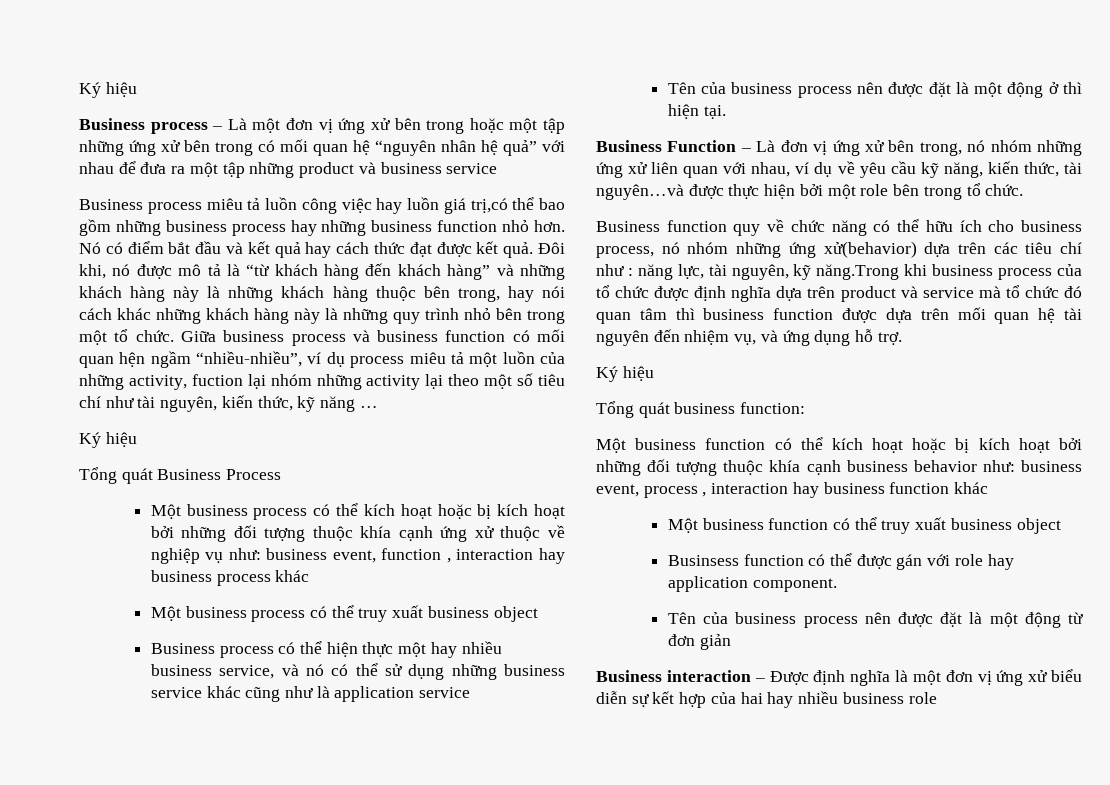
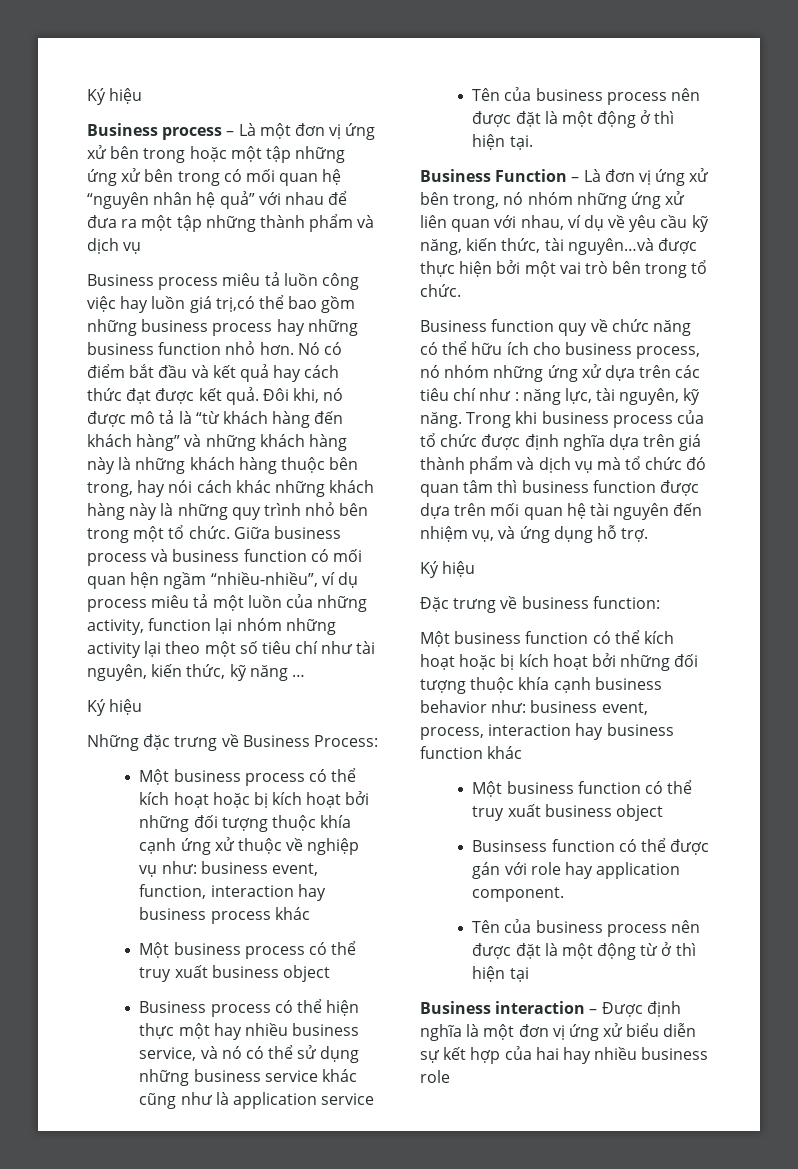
- Business process – Là một đơn vị ứng xử bên trong hoặc một tập những ứng xử bên trong có mối quan hệ “nguyên nhân hệ quả” với nhau để đưa ra một tập những product và business service
+ Business process – Là một đơn vị ứng xử bên trong hoặc một tập những ứng xử bên trong có mối quan hệ “nguyên nhân hệ quả” với nhau để đưa ra một tập những thành phẩm và dịch vụ
- Giữa business process và business function có mối quan hện ngầm “nhiều-nhiều”, ví dụ process miêu tả một luồn của những activity, fuction lại nhóm những activity lại theo một số tiêu chí như tài nguyên, kiến thức, kỹ năng …
+ Giữa business process và business function có mối quan hện ngầm “nhiều-nhiều”, ví dụ process miêu tả một luồn của những activity, function lại nhóm những activity lại theo một số tiêu chí như tài nguyên, kiến thức, kỹ năng …
- Tổng quát Business Process
+ Những đặc trưng về Business Process:
- Một business process có thể kích hoạt hoặc bị kích hoạt bởi những đối tượng thuộc khía cạnh ứng xử thuộc về nghiệp vụ như: business event, function , interaction hay business process khác
+ Một business process có thể kích hoạt hoặc bị kích hoạt bởi những đối tượng thuộc khía cạnh ứng xử thuộc về nghiệp vụ như: business event, function, interaction hay business process khác
- Business Function – Là đơn vị ứng xử bên trong, nó nhóm những ứng xử liên quan với nhau, ví dụ về yêu cầu kỹ năng, kiến thức, tài nguyên…và được thực hiện bởi một role bên trong tổ chức.
+ Business Function – Là đơn vị ứng xử bên trong, nó nhóm những ứng xử liên quan với nhau, ví dụ về yêu cầu kỹ năng, kiến thức, tài nguyên…và được thực hiện bởi một vai trò bên trong tổ chức.
- Business function quy về chức năng có thể hữu ích cho business process, nó nhóm những ứng xử(behavior) dựa trên các tiêu chí như :
+ Business function quy về chức năng có thể hữu ích cho business process, nó nhóm những ứng xử dựa trên các tiêu chí như :
- năng lực, tài nguyên, kỹ năng.Trong khi business process của tổ chức được định nghĩa dựa trên product và service mà tổ chức đó quan tâm thì business function được dựa trên mối quan hệ tài nguyên đến nhiệm vụ, và ứng dụng hỗ trợ.
+ năng lực, tài nguyên, kỹ năng. Trong khi business process của tổ chức được định nghĩa dựa trên giá thành phẩm và dịch vụ mà tổ chức đó quan tâm thì business function được dựa trên mối quan hệ tài nguyên đến nhiệm vụ, và ứng dụng hỗ trợ.
- Tổng quát business function:
+ Đặc trưng về business function:
- Một business function có thể kích hoạt hoặc bị kích hoạt bởi những đối tượng thuộc khía cạnh business behavior như: business event, process , interaction hay business function khác
+ Một business function có thể kích hoạt hoặc bị kích hoạt bởi những đối tượng thuộc khía cạnh business behavior như: business event, process, interaction hay business function khác
- Tên của business process nên được đặt là một động từ đơn giản
+ Tên của business process nên được đặt là một động từ ở thì hiện tại

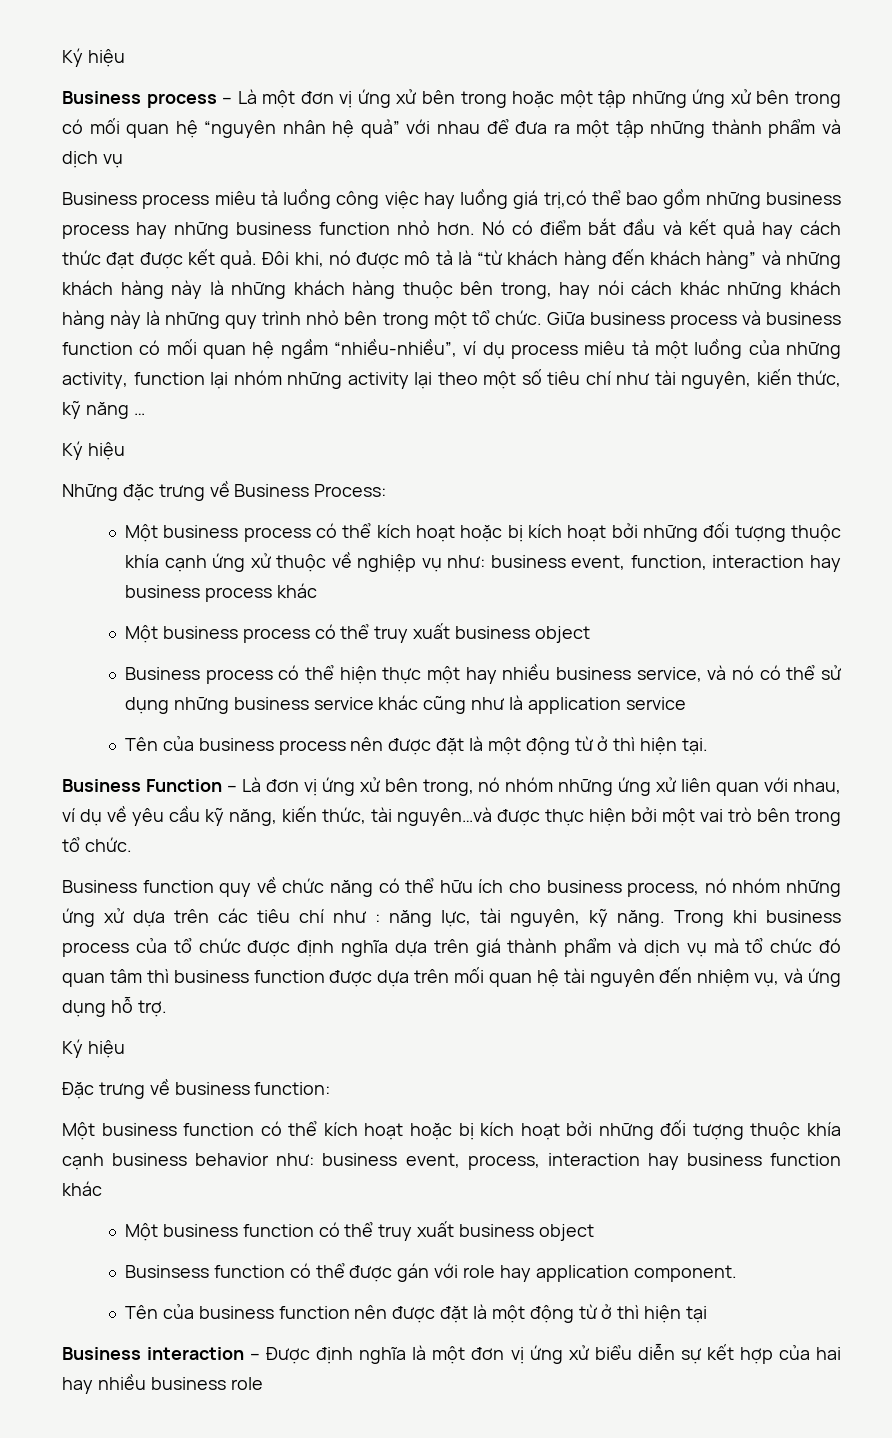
- Business process miêu tả luồn công việc hay luồn giá trị,có thể bao gồm những business process hay những business function nhỏ hơn.
+ Business process miêu tả luồng công việc hay luồng giá trị,có thể bao gồm những business process hay những business function nhỏ hơn.
- Giữa business process và business function có mối quan hện ngầm “nhiều-nhiều”, ví dụ process miêu tả một luồn của những activity, function lại nhóm những activity lại theo một số tiêu chí như tài nguyên, kiến thức, kỹ năng …
+ Giữa business process và business function có mối quan hệ ngầm “nhiều-nhiều”, ví dụ process miêu tả một luồng của những activity, function lại nhóm những activity lại theo một số tiêu chí như tài nguyên, kiến thức, kỹ năng …
- Tên của business process nên được đặt là một động ở thì hiện tại.
+ Tên của business process nên được đặt là một động từ ở thì hiện tại.
- Tên của business process nên được đặt là một động từ ở thì hiện tại
+ Tên của business function nên được đặt là một động từ ở thì hiện tại

